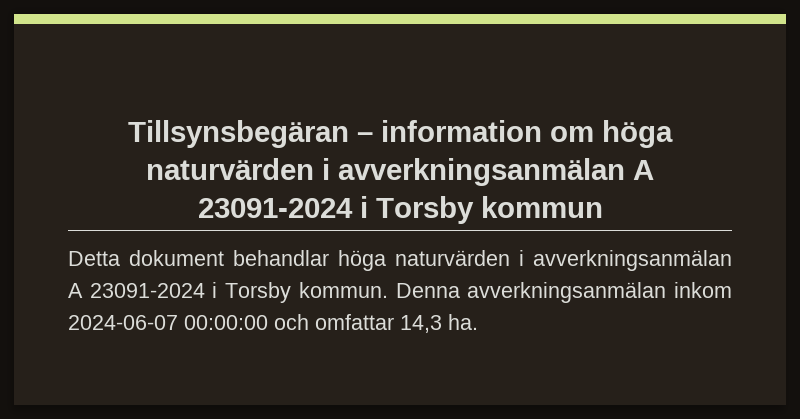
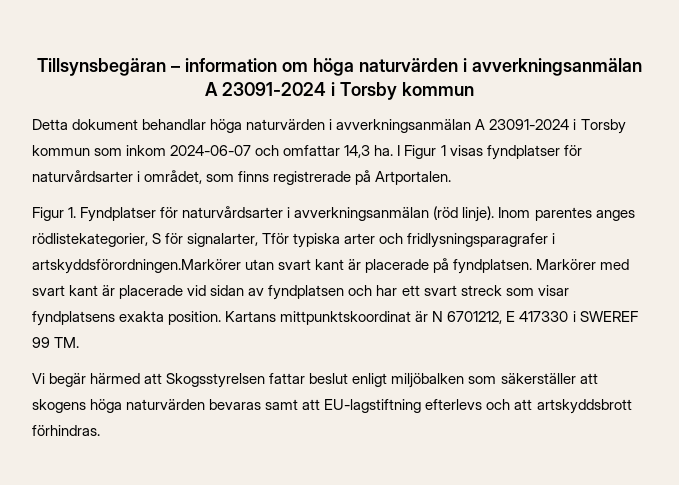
- Detta dokument behandlar höga naturvärden i avverkningsanmälan A 23091-2024 i Torsby kommun. Denna avverkningsanmälan inkom 2024-06-07 00:00:00 och omfattar 14,3 ha.
+ Detta dokument behandlar höga naturvärden i avverkningsanmälan A 23091-2024 i Torsby kommun som inkom 2024-06-07 och omfattar 14,3 ha.
+ I Figur 1 visas fyndplatser för naturvårdsarter i området, som finns registrerade på Artportalen.
+ Figur 1. Fyndplatser för naturvårdsarter i avverkningsanmälan (röd linje). Inom parentes anges rödlistekategorier, S för signalarter, Tför typiska arter och fridlysningsparagrafer i artskyddsförordningen.Markörer utan svart kant är placerade på fyndplatsen. Markörer med svart kant är placerade vid sidan av fyndplatsen och har ett svart streck som visar fyndplatsens exakta position. Kartans mittpunktskoordinat är N 6701212, E 417330 i SWEREF 99 TM.
+ Vi begär härmed att Skogsstyrelsen fattar beslut enligt miljöbalken som säkerställer att skogens höga naturvärden bevaras samt att EU-lagstiftning efterlevs och att artskyddsbrott förhindras.

